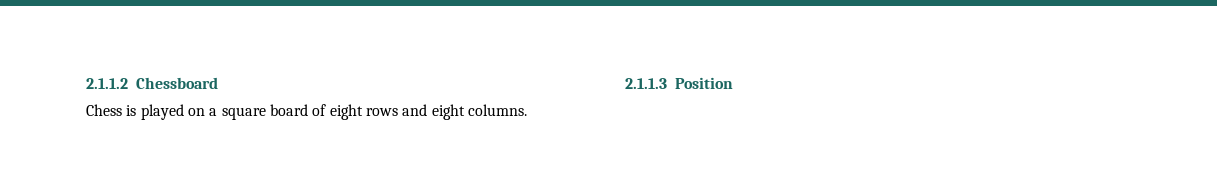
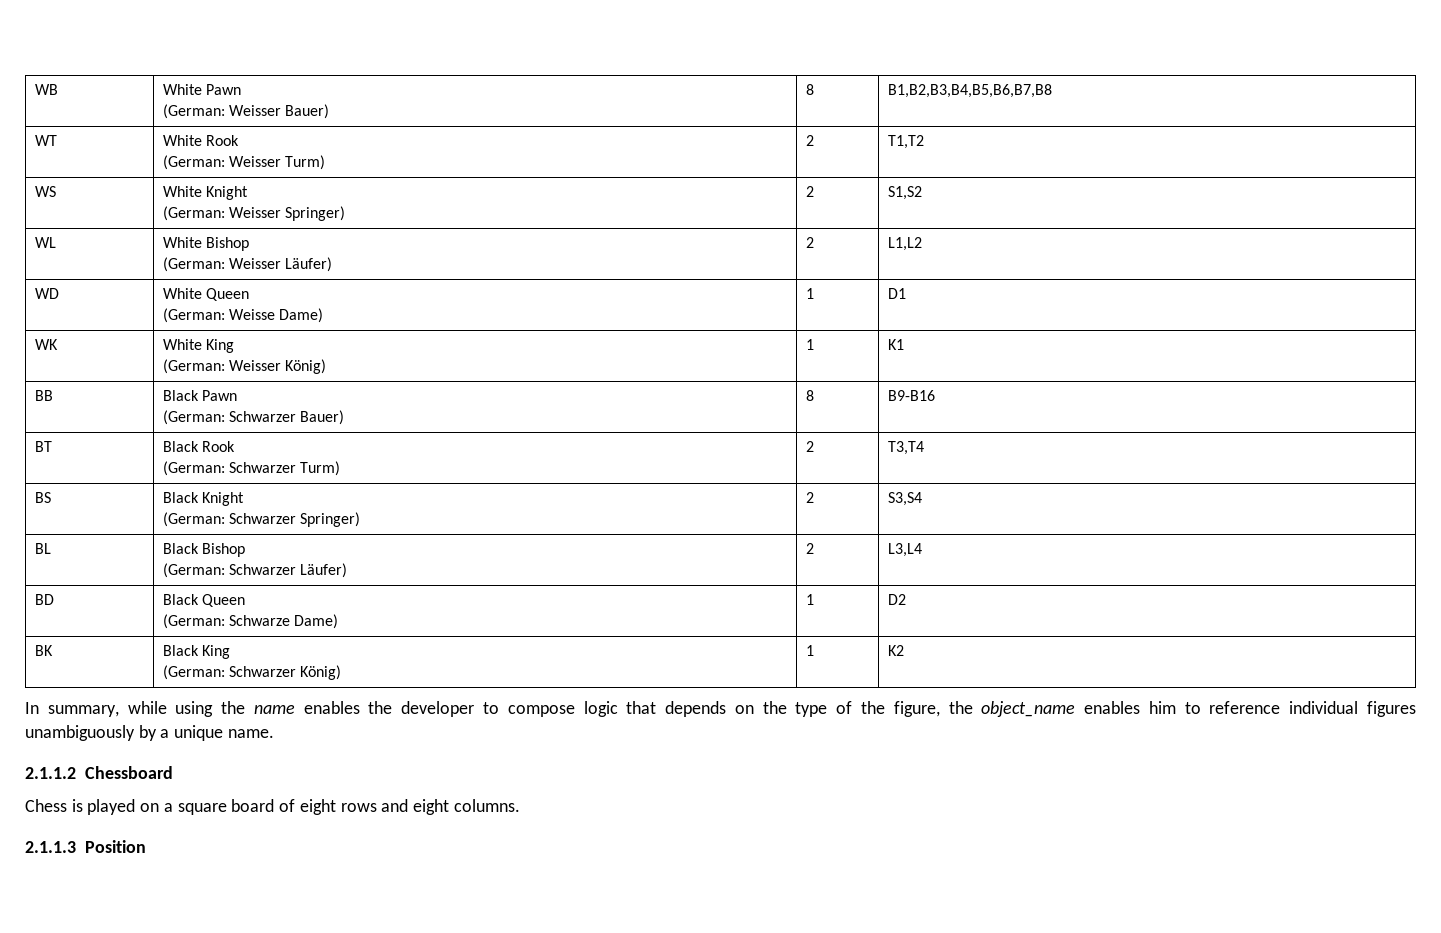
+ WB | White Pawn
+ (German: Weisser Bauer) | 8 | B1,B2,B3,B4,B5,B6,B7,B8
+ WT | White Rook
+ (German: Weisser Turm) | 2 | T1,T2
+ WS | White Knight
+ (German: Weisser Springer) | 2 | S1,S2
+ WL | White Bishop
+ (German: Weisser Läufer) | 2 | L1,L2
+ WD | White Queen
+ (German: Weisse Dame) | 1 | D1
+ WK | White King
+ (German: Weisser König) | 1 | K1
+ BB | Black Pawn
+ (German: Schwarzer Bauer) | 8 | B9-B16
+ BT | Black Rook
+ (German: Schwarzer Turm) | 2 | T3,T4
+ BS | Black Knight
+ (German: Schwarzer Springer) | 2 | S3,S4
+ BL | Black Bishop
+ (German: Schwarzer Läufer) | 2 | L3,L4
+ BD | Black Queen
+ (German: Schwarze Dame) | 1 | D2
+ BK | Black King
+ (German: Schwarzer König) | 1 | K2
+ In summary, while using the name enables the developer to compose logic that depends on the type of the figure, the object_name enables him to reference individual figures unambiguously by a unique name.

